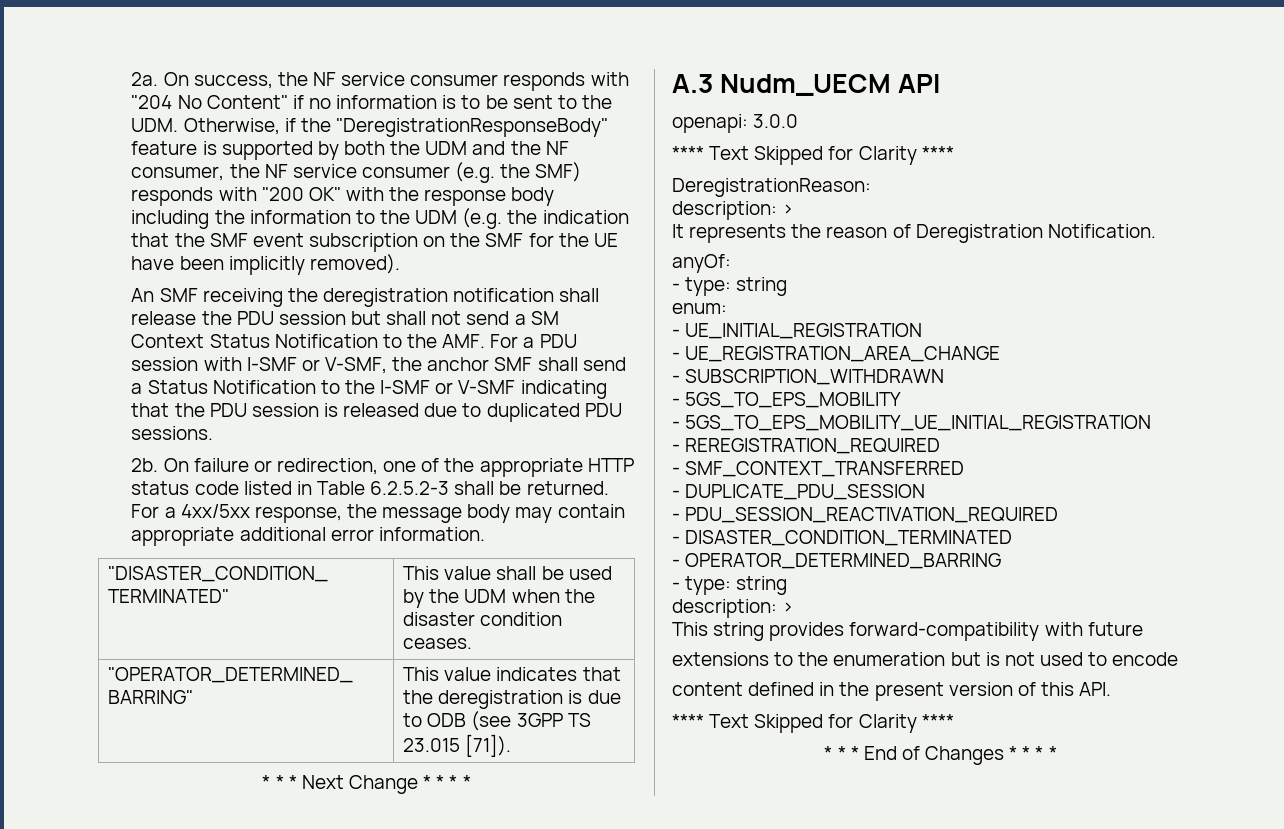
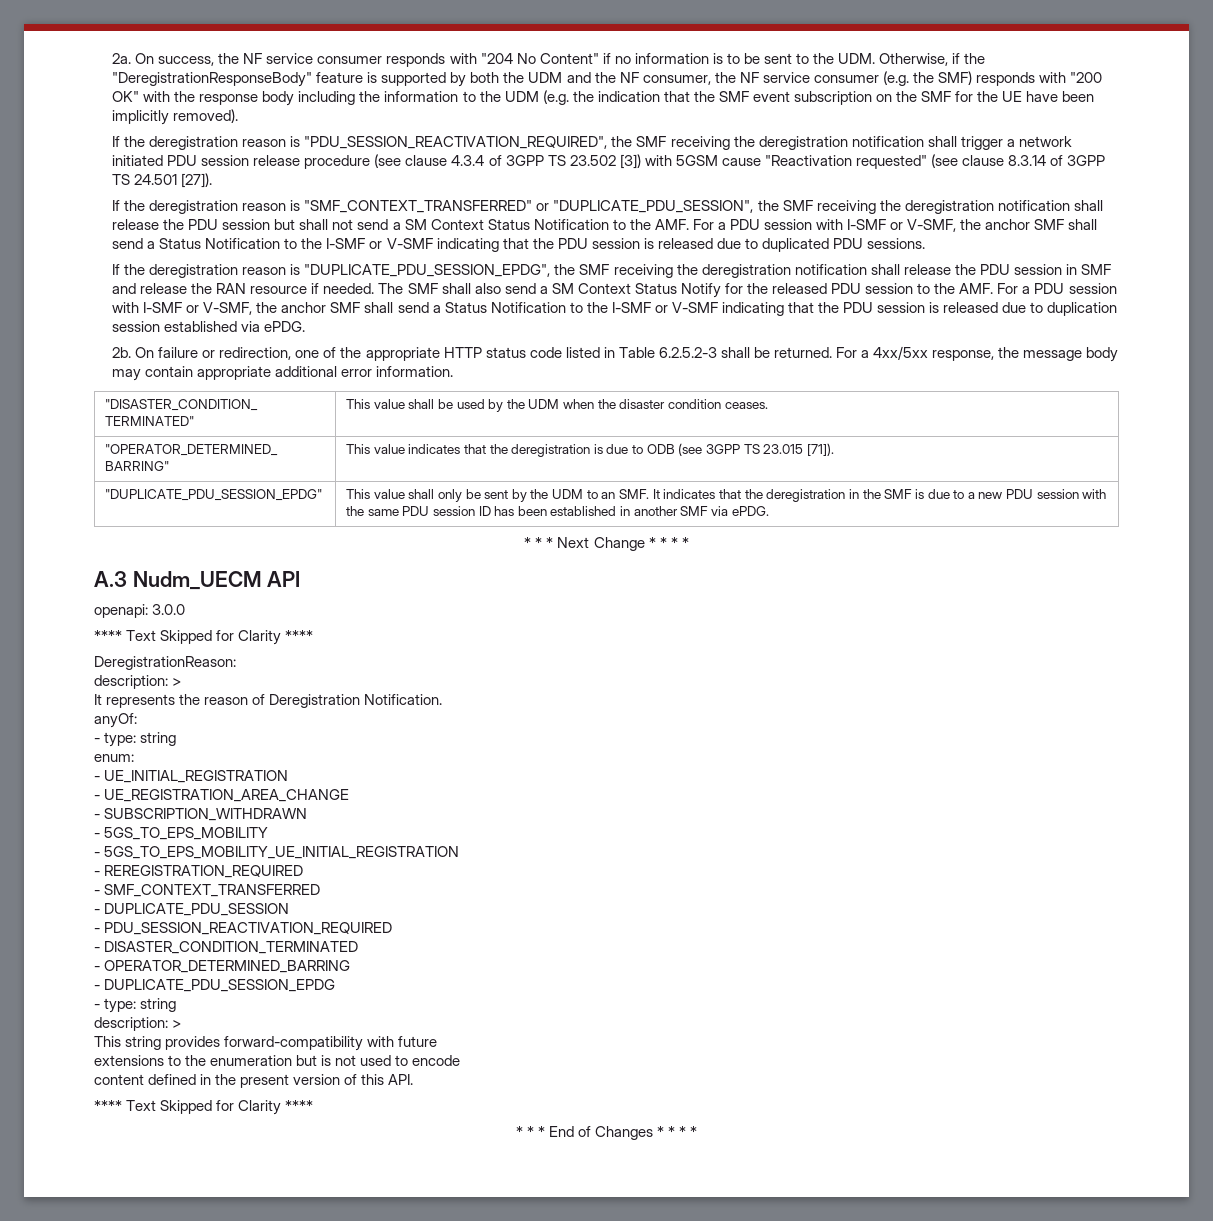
- An SMF receiving the deregistration notification shall release the PDU session but shall not send a SM Context Status Notification to the AMF. For a PDU session with I-SMF or V-SMF, the anchor SMF shall send a Status Notification to the I-SMF or V-SMF indicating that the PDU session is released due to duplicated PDU sessions.
+ If the deregistration reason is "PDU_SESSION_REACTIVATION_REQUIRED", the SMF receiving the deregistration notification shall trigger a network initiated PDU session release procedure (see clause 4.3.4 of 3GPP TS 23.502 [3]) with 5GSM cause "Reactivation requested" (see clause 8.3.14 of 3GPP TS 24.501 [27]).
+ If the deregistration reason is "SMF_CONTEXT_TRANSFERRED" or "DUPLICATE_PDU_SESSION", the SMF receiving the deregistration notification shall release the PDU session but shall not send a SM Context Status Notification to the AMF. For a PDU session with I-SMF or V-SMF, the anchor SMF shall send a Status Notification to the I-SMF or V-SMF indicating that the PDU session is released due to duplicated PDU sessions.
+ If the deregistration reason is "DUPLICATE_PDU_SESSION_EPDG", the SMF receiving the deregistration notification shall release the PDU session in SMF and release the RAN resource if needed. The SMF shall also send a SM Context Status Notify for the released PDU session to the AMF. For a PDU session with I-SMF or V-SMF, the anchor SMF shall send a Status Notification to the I-SMF or V-SMF indicating that the PDU session is released due to duplication session established via ePDG.
+ "DUPLICATE_PDU_SESSION_EPDG" | This value shall only be sent by the UDM to an SMF. It indicates that the deregistration in the SMF is due to a new PDU session with the same PDU session ID has been established in another SMF via ePDG.
+ - DUPLICATE_PDU_SESSION_EPDG

